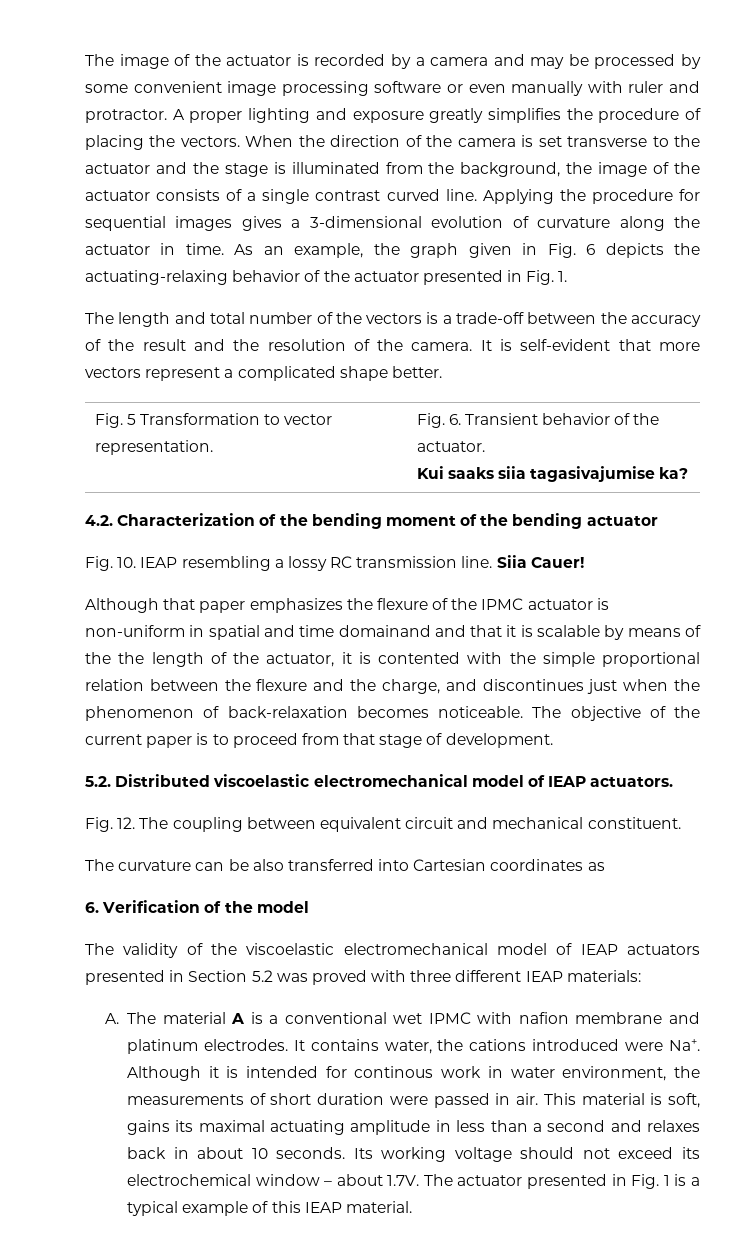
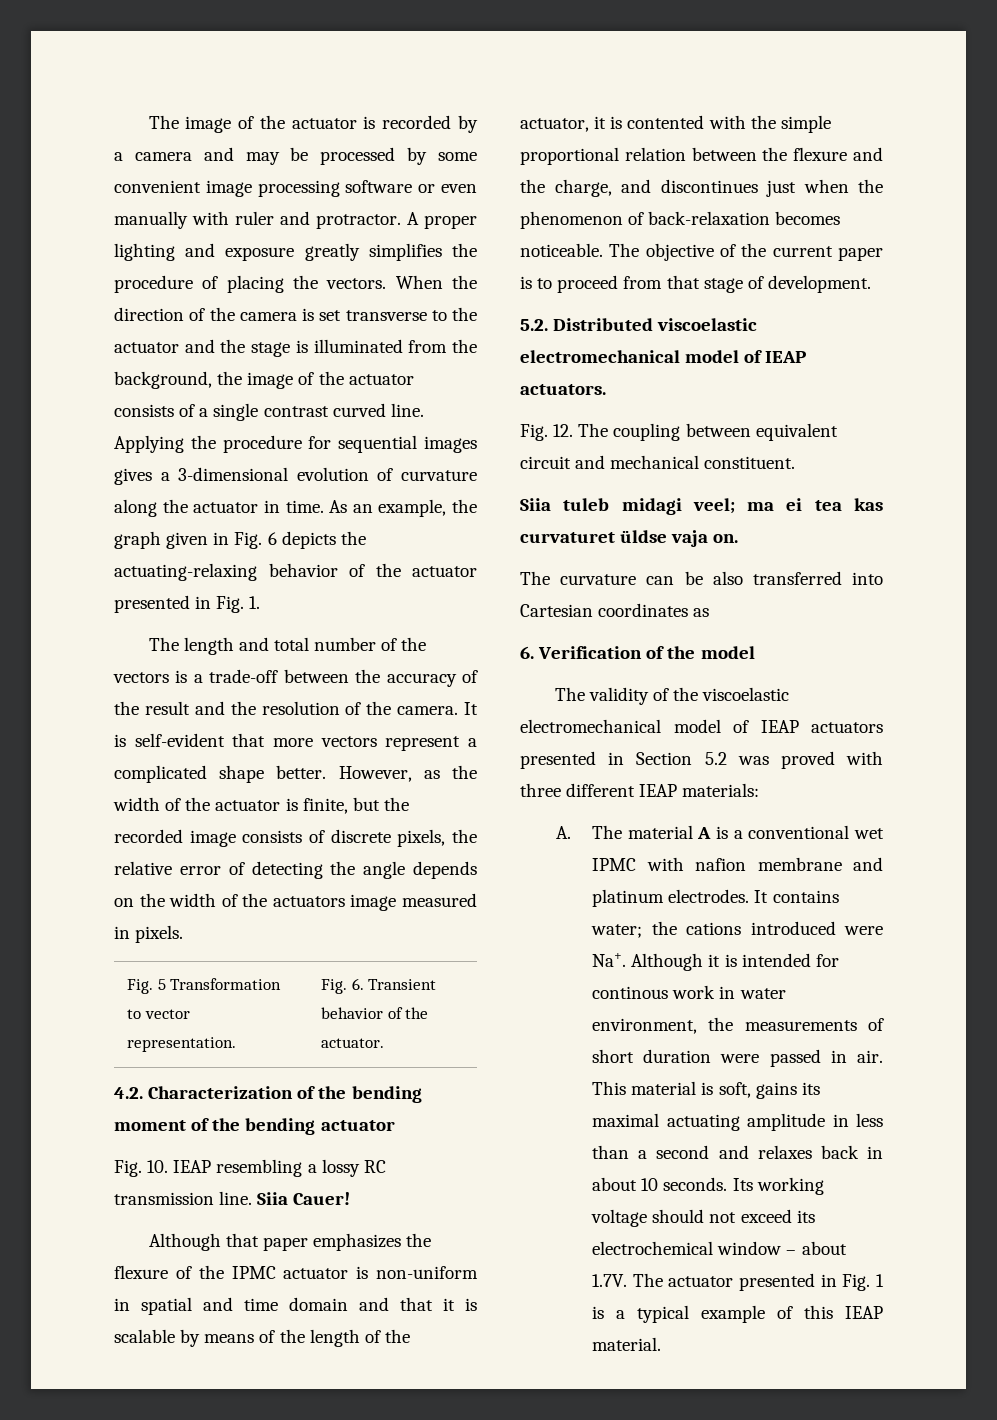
+ However, as the width of the actuator is finite, but the recorded image consists of discrete pixels, the relative error of detecting the angle depends on the width of the actuators image measured in pixels.
  Fig. 5 Transformation to vector representation. | Fig. 6. Transient behavior of the actuator.
- Kui saaks siia tagasivajumise ka?
- Although that paper emphasizes the flexure of the IPMC actuator is non-uniform in spatial and time domainand and that it is scalable by means of the the length of the actuator, it is contented with the simple proportional relation between the flexure and the charge, and discontinues just when the phenomenon of back-relaxation becomes noticeable.
+ Although that paper emphasizes the flexure of the IPMC actuator is non-uniform in spatial and time domain and that it is scalable by means of the length of the actuator, it is contented with the simple proportional relation between the flexure and the charge, and discontinues just when the phenomenon of back-relaxation becomes noticeable.
+ Siia tuleb midagi veel; ma ei tea kas curvaturet üldse vaja on.
- It contains water, the cations introduced were Na+. Although it is intended for continous work in water environment, the measurements of short duration were passed in air.
+ It contains water; the cations introduced were Na+. Although it is intended for continous work in water environment, the measurements of short duration were passed in air.

